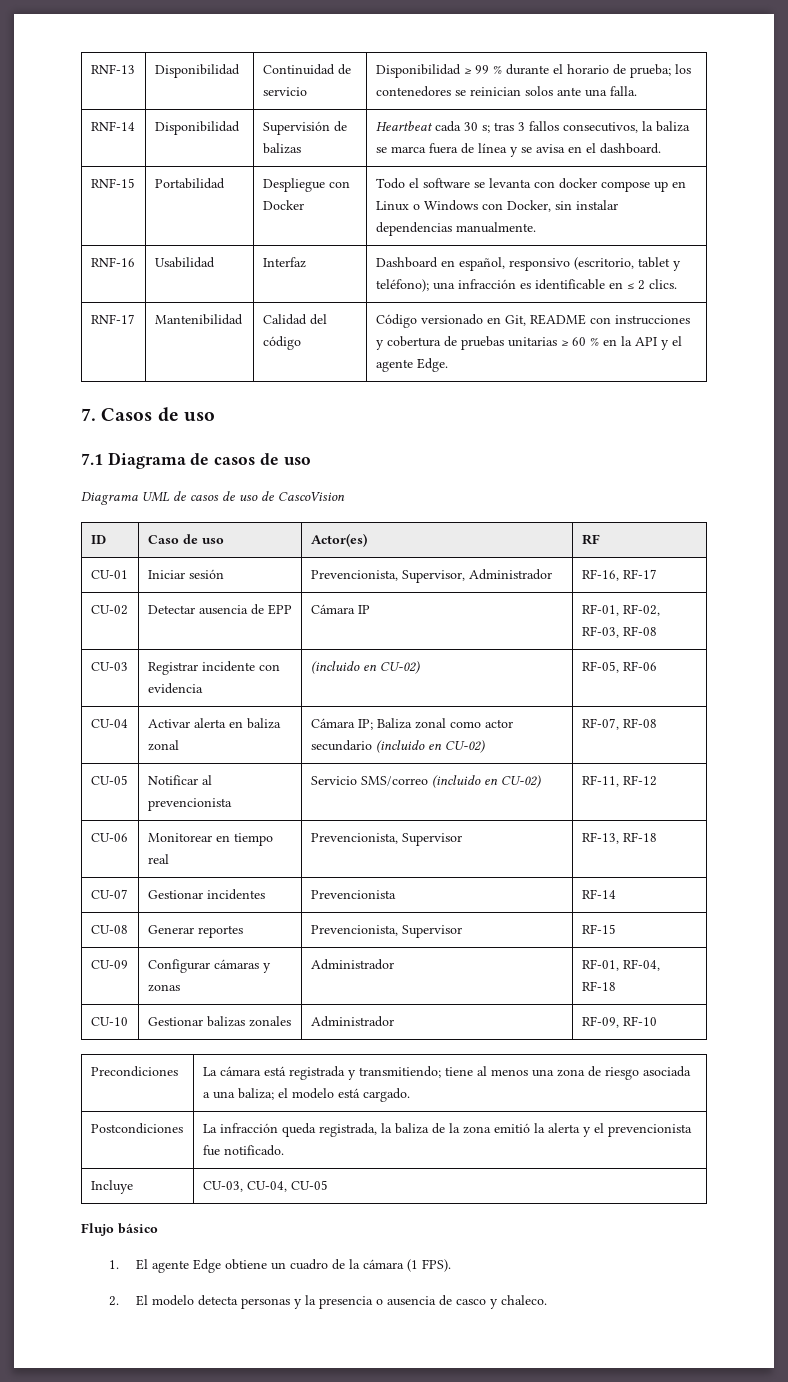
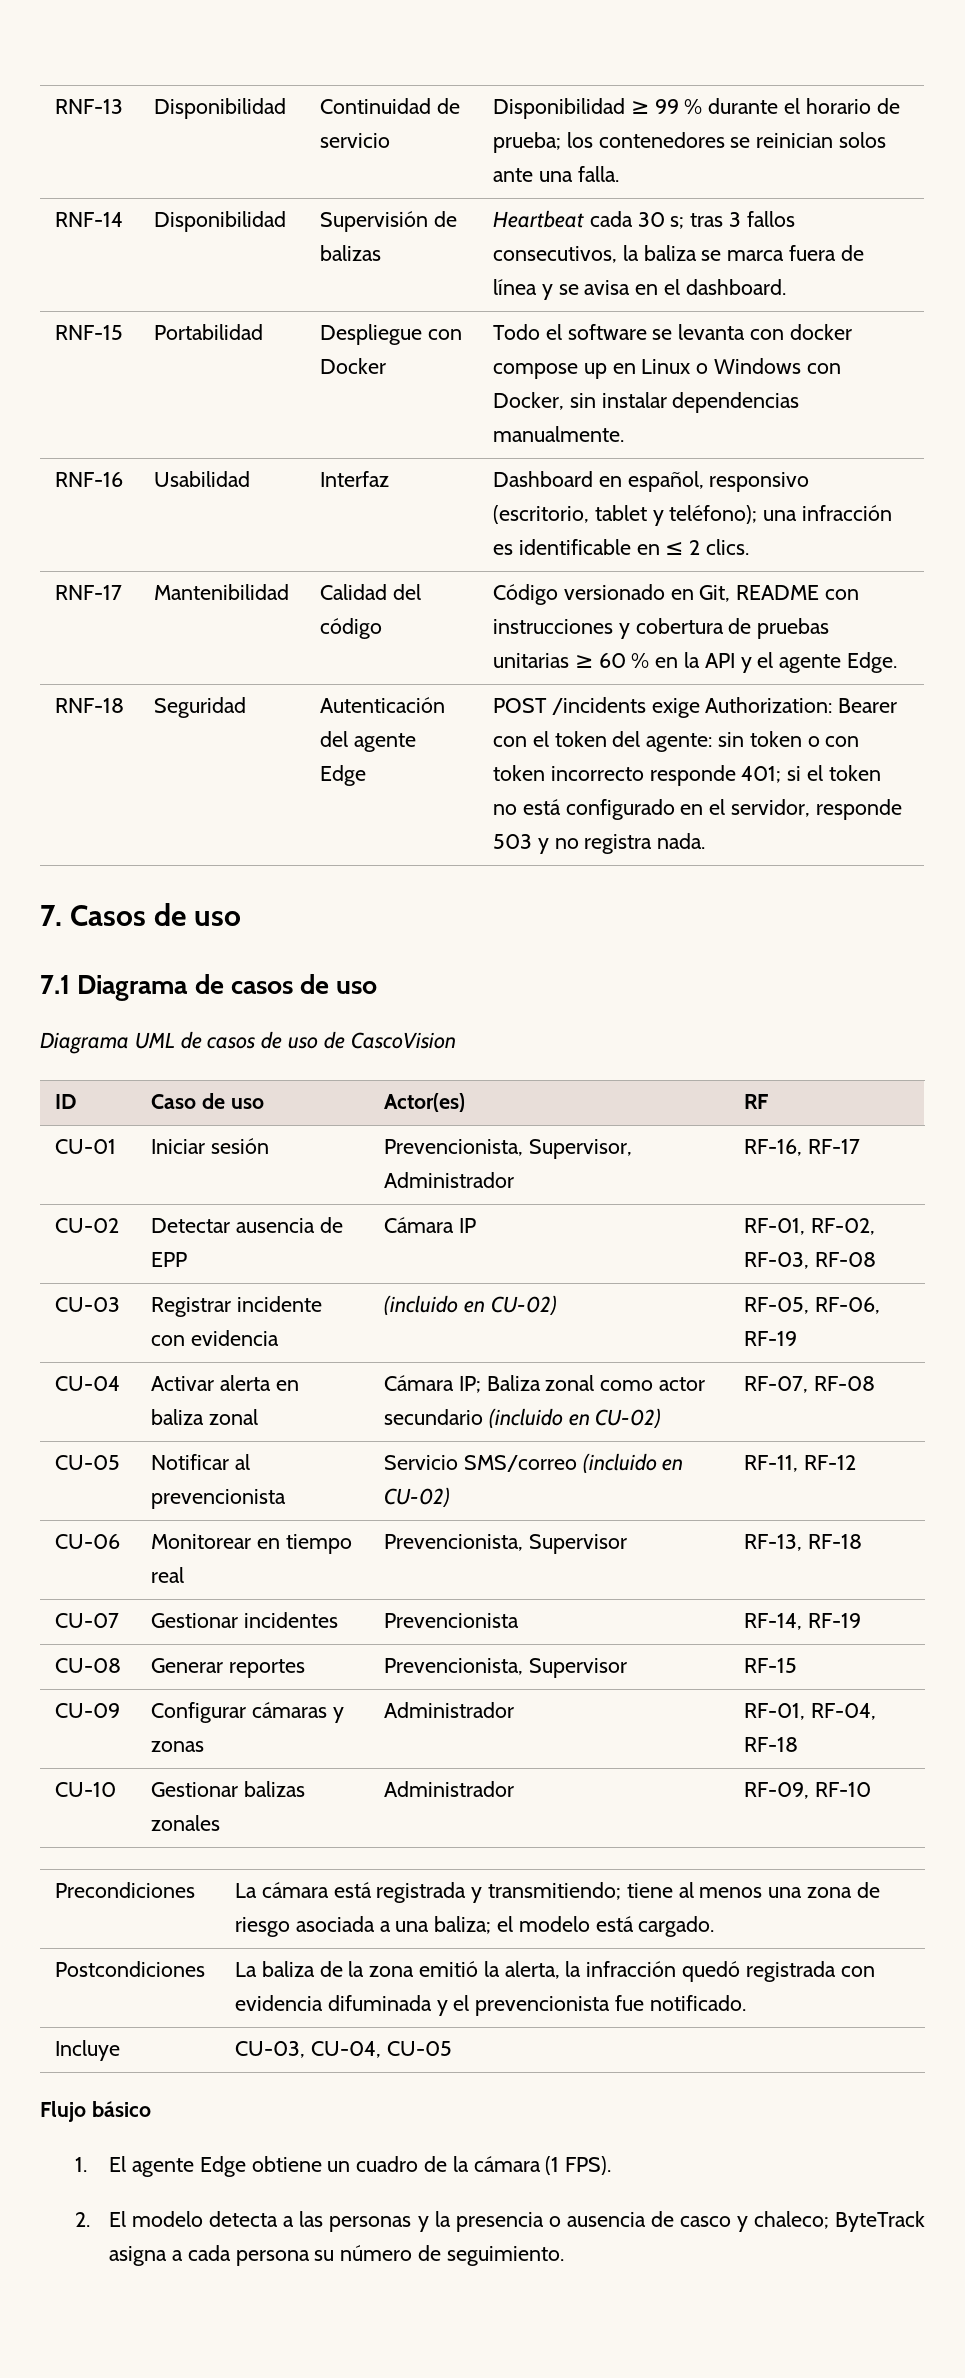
+ RNF-18 | Seguridad | Autenticación del agente Edge | POST /incidents exige Authorization: Bearer con el token del agente: sin token o con token incorrecto responde 401; si el token no está configurado en el servidor, responde 503 y no registra nada.
- CU-03 | Registrar incidente con evidencia | (incluido en CU-02) | RF-05, RF-06
+ CU-03 | Registrar incidente con evidencia | (incluido en CU-02) | RF-05, RF-06, RF-19
- CU-07 | Gestionar incidentes | Prevencionista | RF-14
+ CU-07 | Gestionar incidentes | Prevencionista | RF-14, RF-19
- Postcondiciones | La infracción queda registrada, la baliza de la zona emitió la alerta y el prevencionista fue notificado.
+ Postcondiciones | La baliza de la zona emitió la alerta, la infracción quedó registrada con evidencia difuminada y el prevencionista fue notificado.
- 2. El modelo detecta personas y la presencia o ausencia de casco y chaleco.
+ 2. El modelo detecta a las personas y la presencia o ausencia de casco y chaleco; ByteTrack asigna a cada persona su número de seguimiento.

